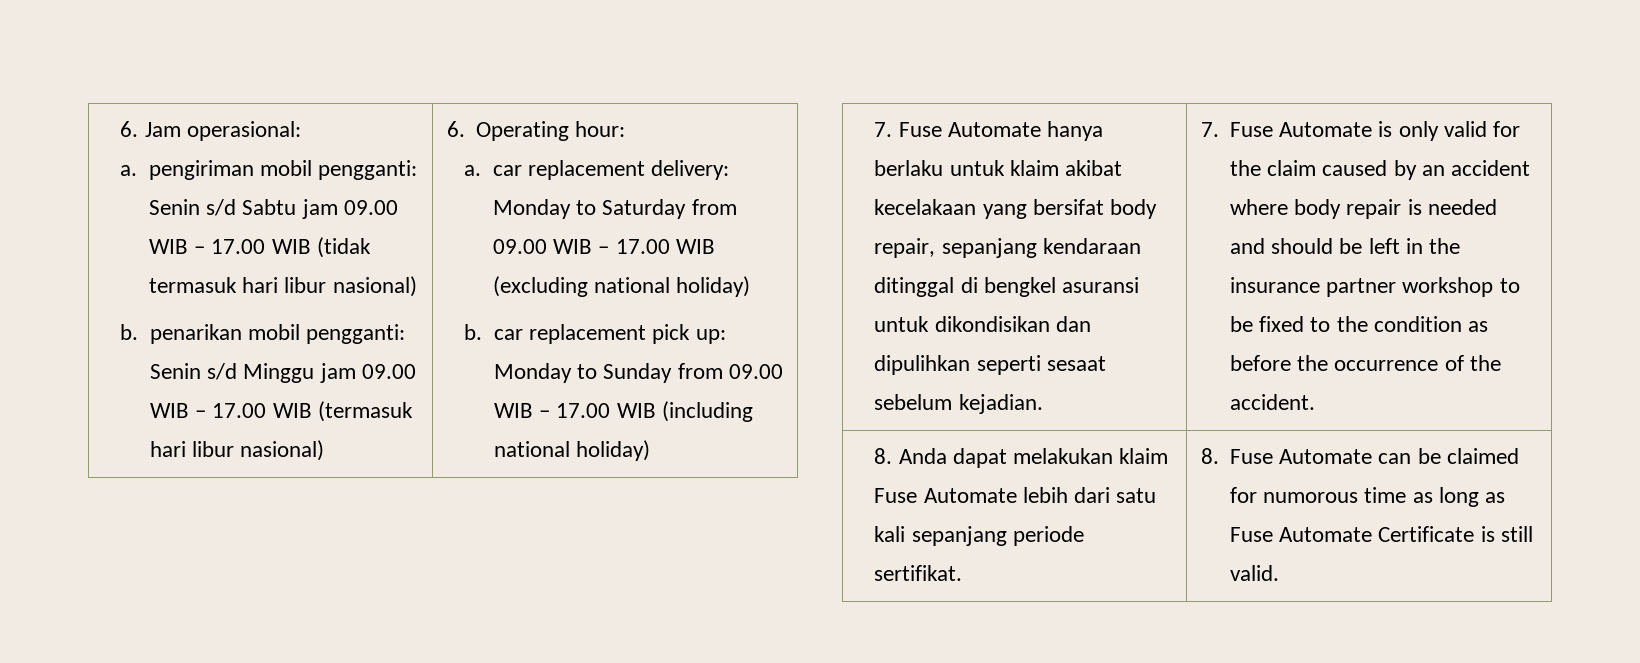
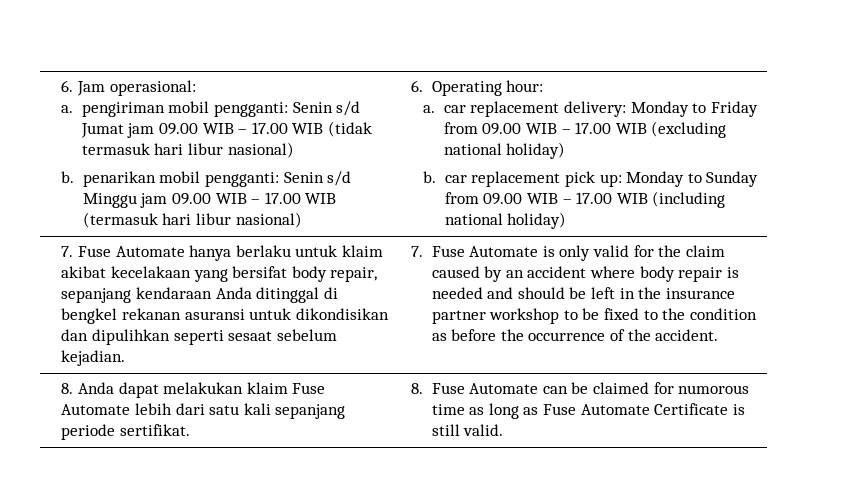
- a. pengiriman mobil pengganti: Senin s/d Sabtu jam 09.00 WIB – 17.00 WIB (tidak termasuk hari libur nasional)
+ a. pengiriman mobil pengganti: Senin s/d Jumat jam 09.00 WIB – 17.00 WIB (tidak termasuk hari libur nasional)
- a. car replacement delivery: Monday to Saturday from 09.00 WIB – 17.00 WIB (excluding national holiday)
+ a. car replacement delivery: Monday to Friday from 09.00 WIB – 17.00 WIB (excluding national holiday)
- 7. Fuse Automate hanya berlaku untuk klaim akibat kecelakaan yang bersifat body repair, sepanjang kendaraan ditinggal di bengkel asuransi untuk dikondisikan dan dipulihkan seperti sesaat sebelum kejadian.
+ 7. Fuse Automate hanya berlaku untuk klaim akibat kecelakaan yang bersifat body repair, sepanjang kendaraan Anda ditinggal di bengkel rekanan asuransi untuk dikondisikan dan dipulihkan seperti sesaat sebelum kejadian.

